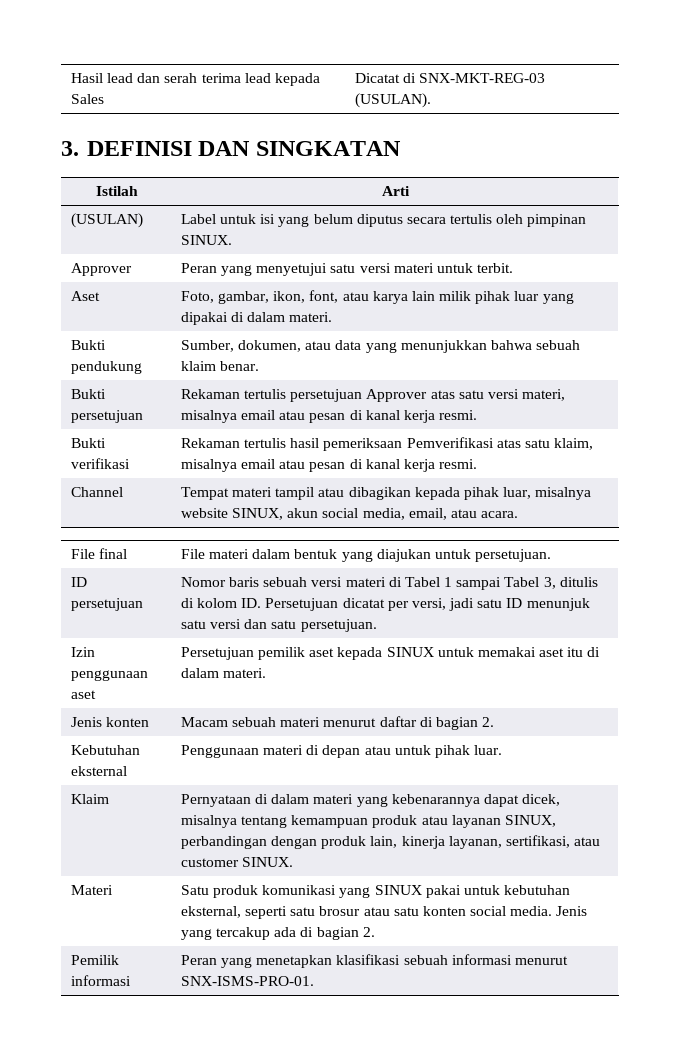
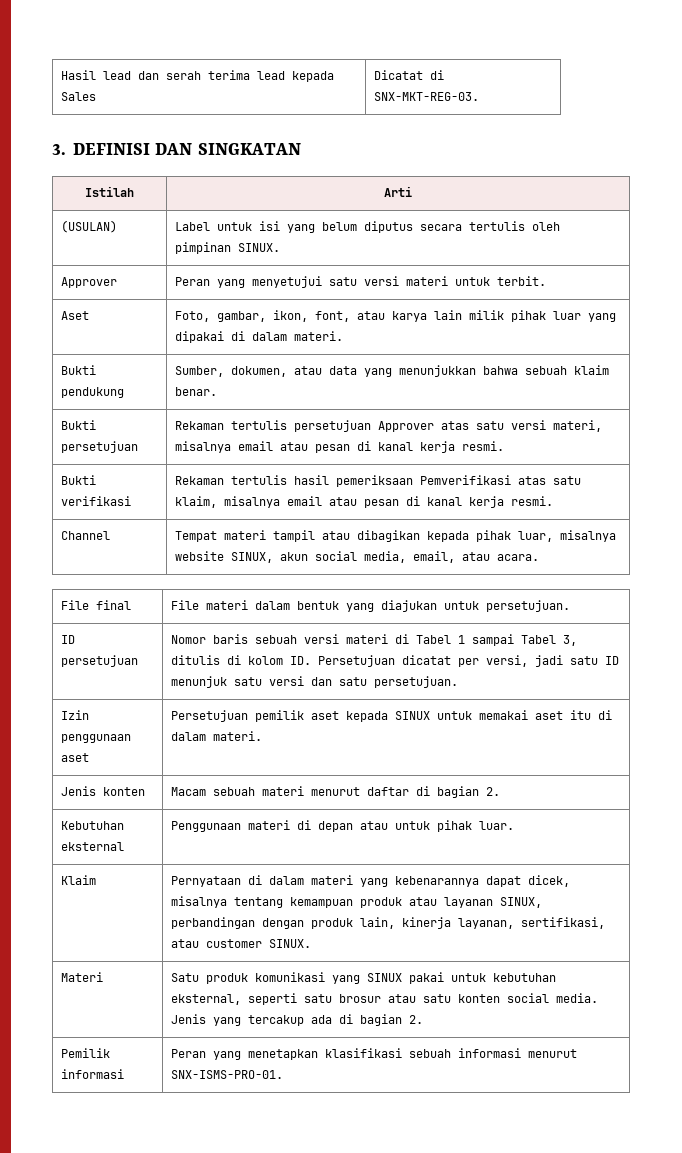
- Hasil lead dan serah terima lead kepada Sales | Dicatat di SNX-MKT-REG-03 (USULAN).
+ Hasil lead dan serah terima lead kepada Sales | Dicatat di SNX-MKT-REG-03.

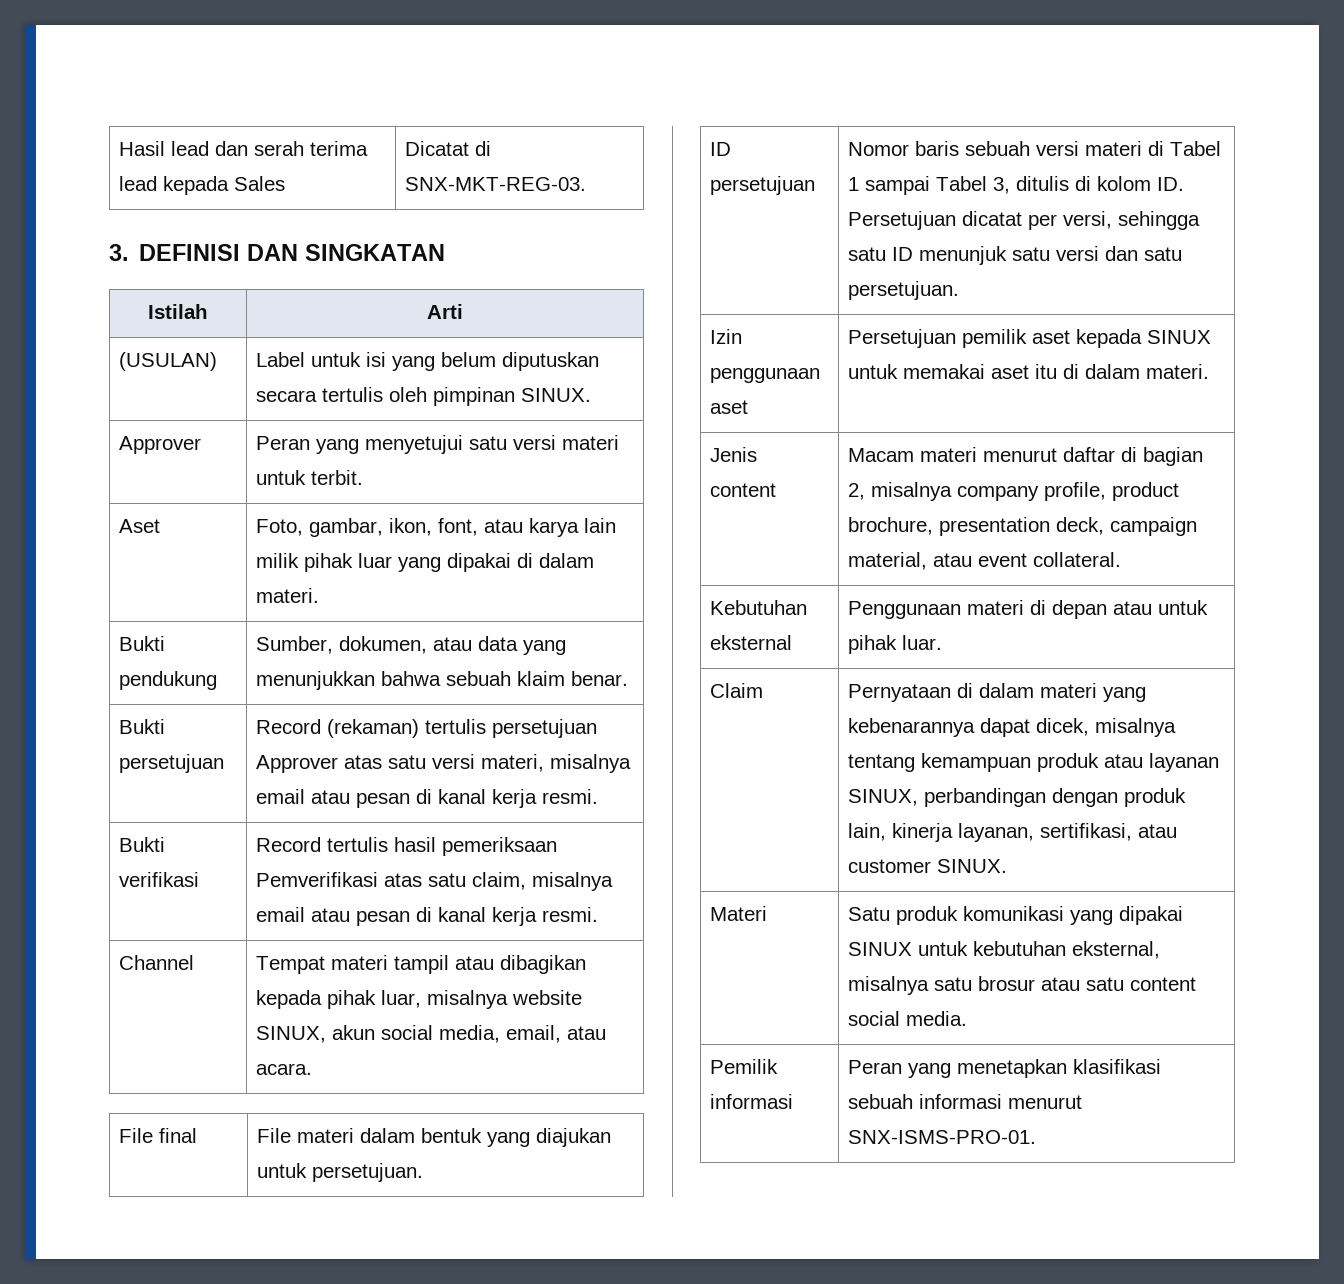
- (USULAN) | Label untuk isi yang belum diputus secara tertulis oleh pimpinan SINUX.
+ (USULAN) | Label untuk isi yang belum diputuskan secara tertulis oleh pimpinan SINUX.
- Bukti persetujuan | Rekaman tertulis persetujuan Approver atas satu versi materi, misalnya email atau pesan di kanal kerja resmi.
+ Bukti persetujuan | Record (rekaman) tertulis persetujuan Approver atas satu versi materi, misalnya email atau pesan di kanal kerja resmi.
- Bukti verifikasi | Rekaman tertulis hasil pemeriksaan Pemverifikasi atas satu klaim, misalnya email atau pesan di kanal kerja resmi.
+ Bukti verifikasi | Record tertulis hasil pemeriksaan Pemverifikasi atas satu claim, misalnya email atau pesan di kanal kerja resmi.
- ID persetujuan | Nomor baris sebuah versi materi di Tabel 1 sampai Tabel 3, ditulis di kolom ID. Persetujuan dicatat per versi, jadi satu ID menunjuk satu versi dan satu persetujuan.
+ ID persetujuan | Nomor baris sebuah versi materi di Tabel 1 sampai Tabel 3, ditulis di kolom ID. Persetujuan dicatat per versi, sehingga satu ID menunjuk satu versi dan satu persetujuan.
- Jenis konten | Macam sebuah materi menurut daftar di bagian 2.
+ Jenis content | Macam materi menurut daftar di bagian 2, misalnya company profile, product brochure, presentation deck, campaign material, atau event collateral.
- Klaim | Pernyataan di dalam materi yang kebenarannya dapat dicek, misalnya tentang kemampuan produk atau layanan SINUX, perbandingan dengan produk lain, kinerja layanan, sertifikasi, atau customer SINUX.
+ Claim | Pernyataan di dalam materi yang kebenarannya dapat dicek, misalnya tentang kemampuan produk atau layanan SINUX, perbandingan dengan produk lain, kinerja layanan, sertifikasi, atau customer SINUX.
- Materi | Satu produk komunikasi yang SINUX pakai untuk kebutuhan eksternal, seperti satu brosur atau satu konten social media. Jenis yang tercakup ada di bagian 2.
+ Materi | Satu produk komunikasi yang dipakai SINUX untuk kebutuhan eksternal, misalnya satu brosur atau satu content social media.

